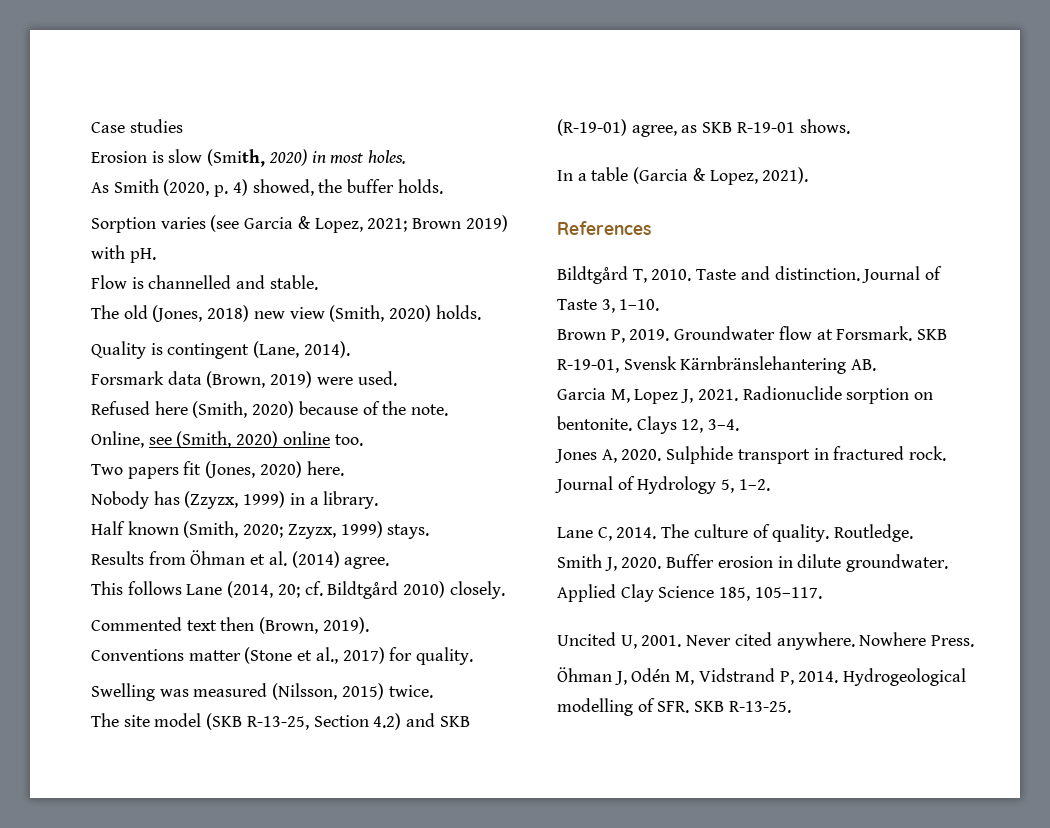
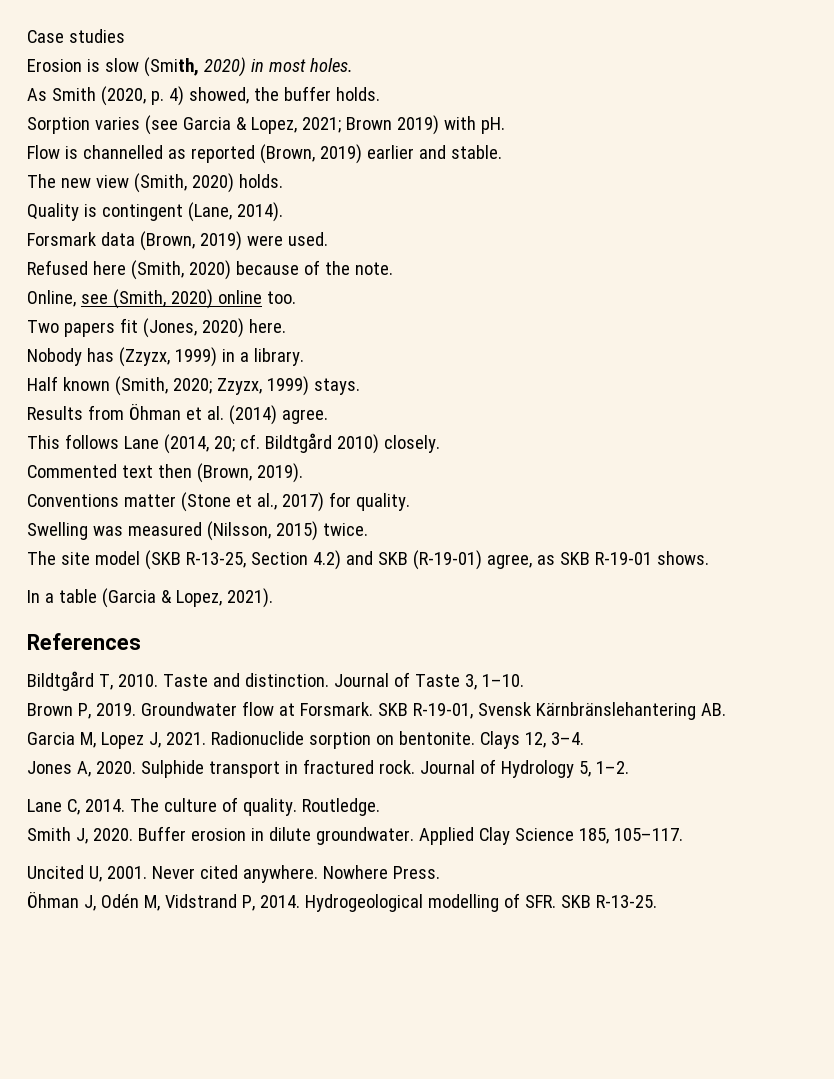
- Flow is channelled and stable.
+ Flow is channelled as reported (Brown, 2019) earlier and stable.
- The old (Jones, 2018) new view (Smith, 2020) holds.
+ The new view (Smith, 2020) holds.

